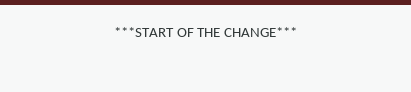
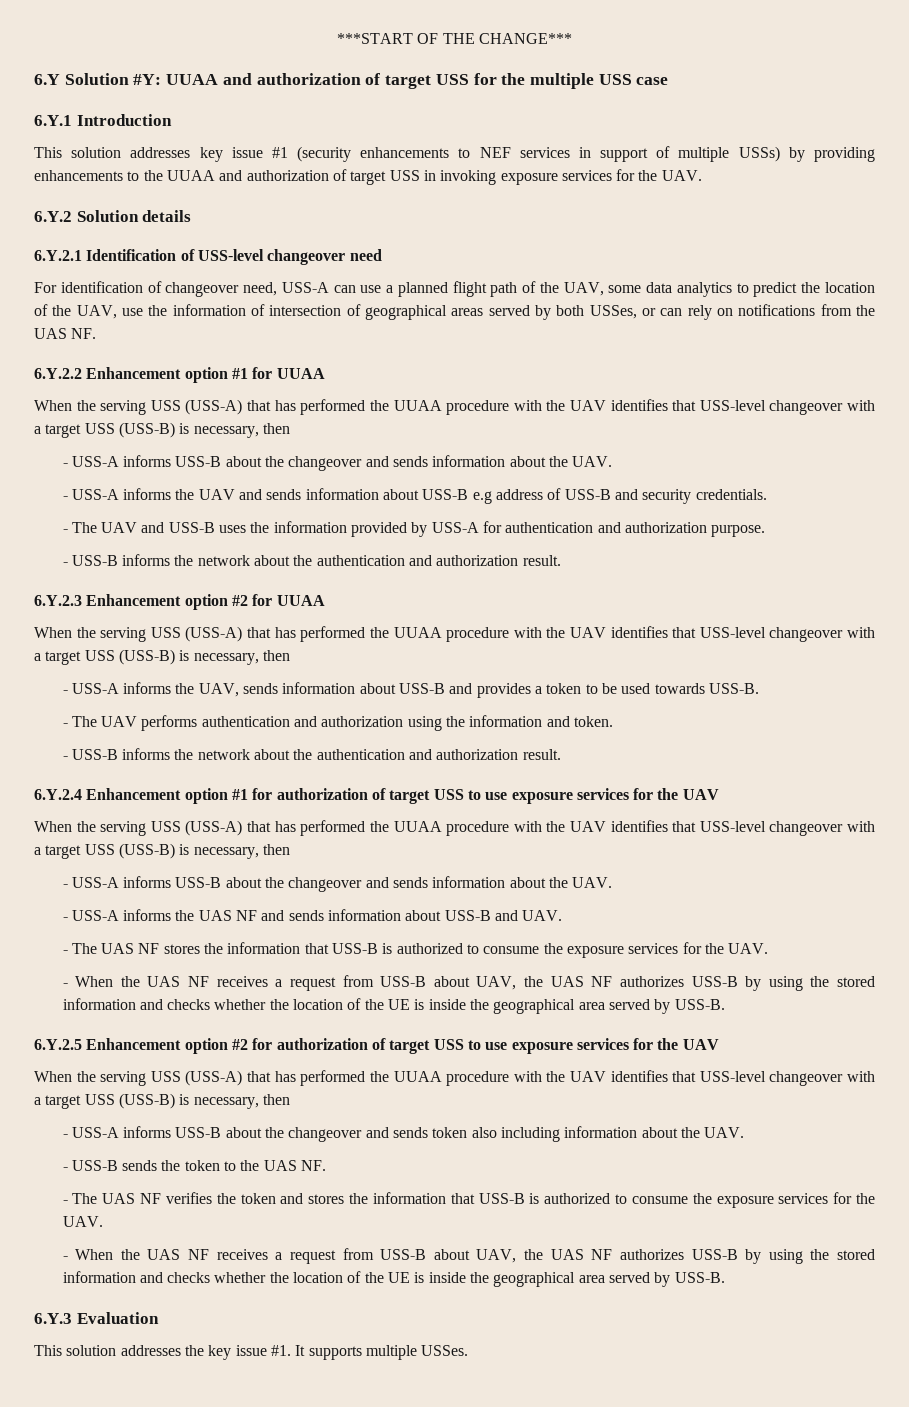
+ 6.Y Solution #Y: UUAA and authorization of target USS for the multiple USS case
+ 6.Y.1 Introduction
+ This solution addresses key issue #1 (security enhancements to NEF services in support of multiple USSs) by providing enhancements to the UUAA and authorization of target USS in invoking exposure services for the UAV.
+ 6.Y.2 Solution details
+ 6.Y.2.1 Identification of USS-level changeover need
+ For identification of changeover need, USS-A can use a planned flight path of the UAV, some data analytics to predict the location of the UAV, use the information of intersection of geographical areas served by both USSes, or can rely on notifications from the UAS NF.
+ 6.Y.2.2 Enhancement option #1 for UUAA
+ When the serving USS (USS-A) that has performed the UUAA procedure with the UAV identifies that USS-level changeover with a target USS (USS-B) is necessary, then
+ - USS-A informs USS-B about the changeover and sends information about the UAV.
+ - USS-A informs the UAV and sends information about USS-B e.g address of USS-B and security credentials.
+ - The UAV and USS-B uses the information provided by USS-A for authentication and authorization purpose.
+ - USS-B informs the network about the authentication and authorization result.
+ 6.Y.2.3 Enhancement option #2 for UUAA
+ When the serving USS (USS-A) that has performed the UUAA procedure with the UAV identifies that USS-level changeover with a target USS (USS-B) is necessary, then
+ - USS-A informs the UAV, sends information about USS-B and provides a token to be used towards USS-B.
+ - The UAV performs authentication and authorization using the information and token.
+ - USS-B informs the network about the authentication and authorization result.
+ 6.Y.2.4 Enhancement option #1 for authorization of target USS to use exposure services for the UAV
+ When the serving USS (USS-A) that has performed the UUAA procedure with the UAV identifies that USS-level changeover with a target USS (USS-B) is necessary, then
+ - USS-A informs USS-B about the changeover and sends information about the UAV.
+ - USS-A informs the UAS NF and sends information about USS-B and UAV.
+ - The UAS NF stores the information that USS-B is authorized to consume the exposure services for the UAV.
+ - When the UAS NF receives a request from USS-B about UAV, the UAS NF authorizes USS-B by using the stored information and checks whether the location of the UE is inside the geographical area served by USS-B.
+ 6.Y.2.5 Enhancement option #2 for authorization of target USS to use exposure services for the UAV
+ When the serving USS (USS-A) that has performed the UUAA procedure with the UAV identifies that USS-level changeover with a target USS (USS-B) is necessary, then
+ - USS-A informs USS-B about the changeover and sends token also including information about the UAV.
+ - USS-B sends the token to the UAS NF.
+ - The UAS NF verifies the token and stores the information that USS-B is authorized to consume the exposure services for the UAV.
+ - When the UAS NF receives a request from USS-B about UAV, the UAS NF authorizes USS-B by using the stored information and checks whether the location of the UE is inside the geographical area served by USS-B.
+ 6.Y.3 Evaluation
+ This solution addresses the key issue #1. It supports multiple USSes.

